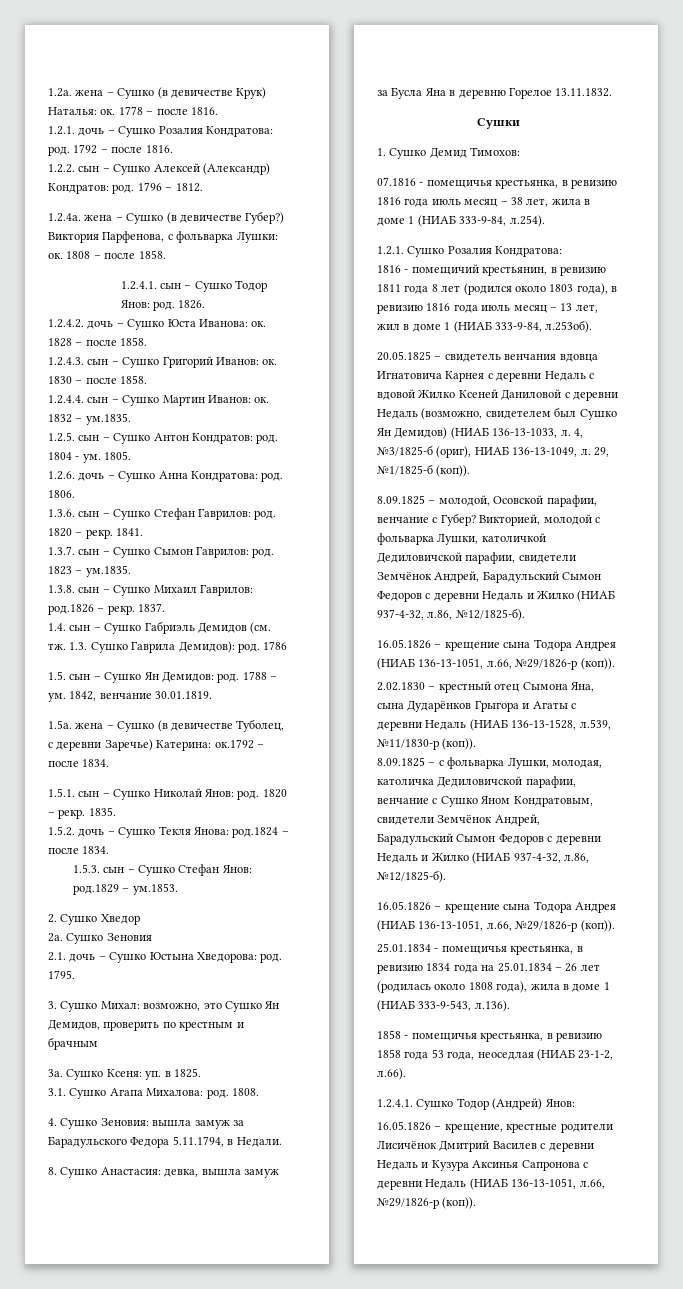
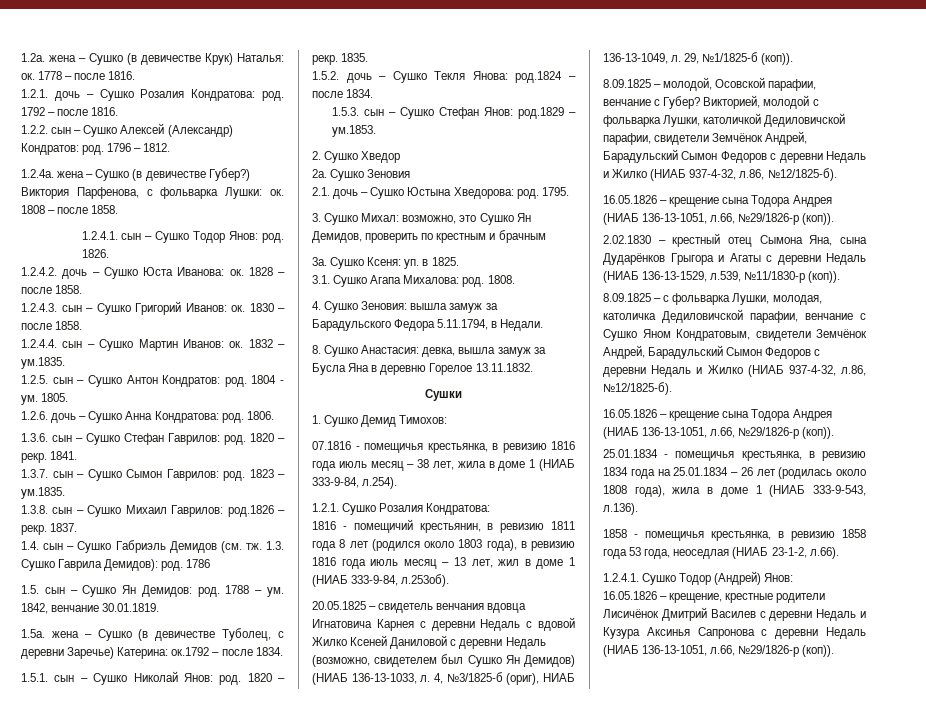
- 2.02.1830 – крестный отец Сымона Яна, сына Дударёнков Грыгора и Агаты с деревни Недаль (НИАБ 136-13-1528, л.539, №11/1830-р (коп)).
+ 2.02.1830 – крестный отец Сымона Яна, сына Дударёнков Грыгора и Агаты с деревни Недаль (НИАБ 136-13-1529, л.539, №11/1830-р (коп)).

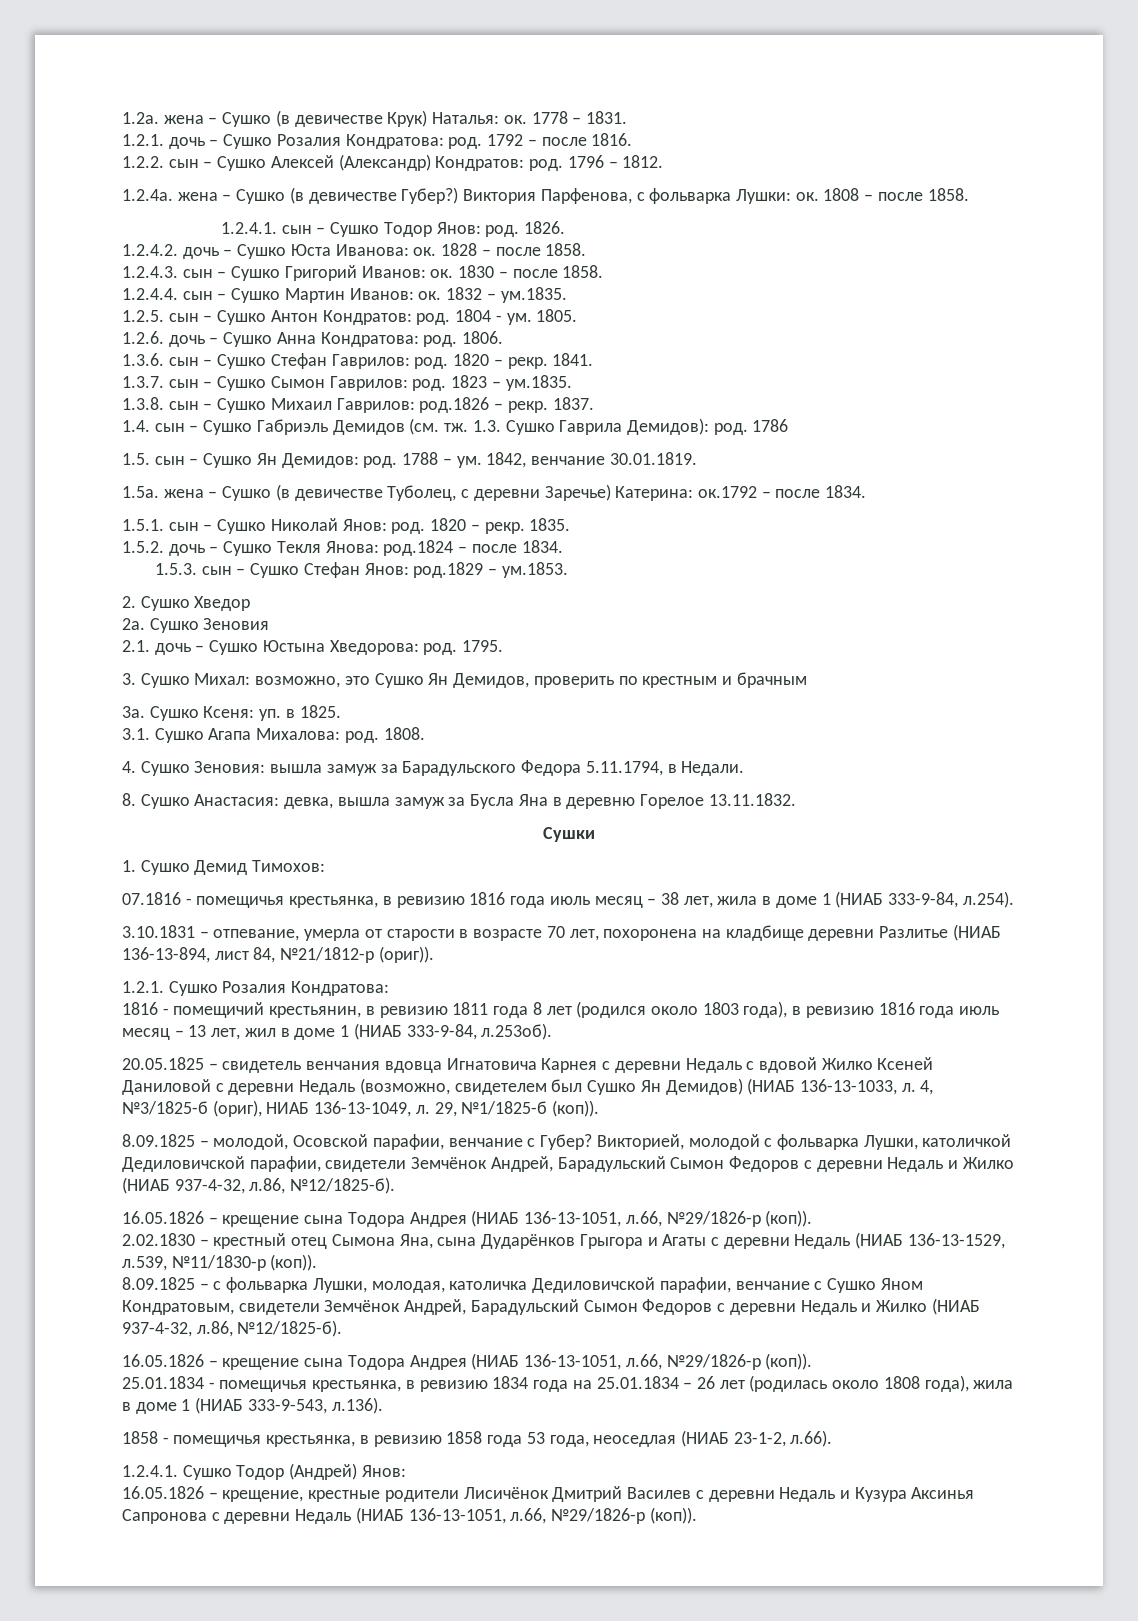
- 1778 – после 1816.
+ 1778 – 1831.
+ 3.10.1831 – отпевание, умерла от старости в возрасте 70 лет, похоронена на кладбище деревни Разлитье (НИАБ 136-13-894, лист 84, №21/1812-р (ориг)).

